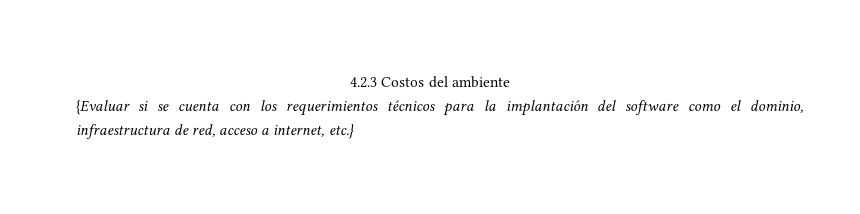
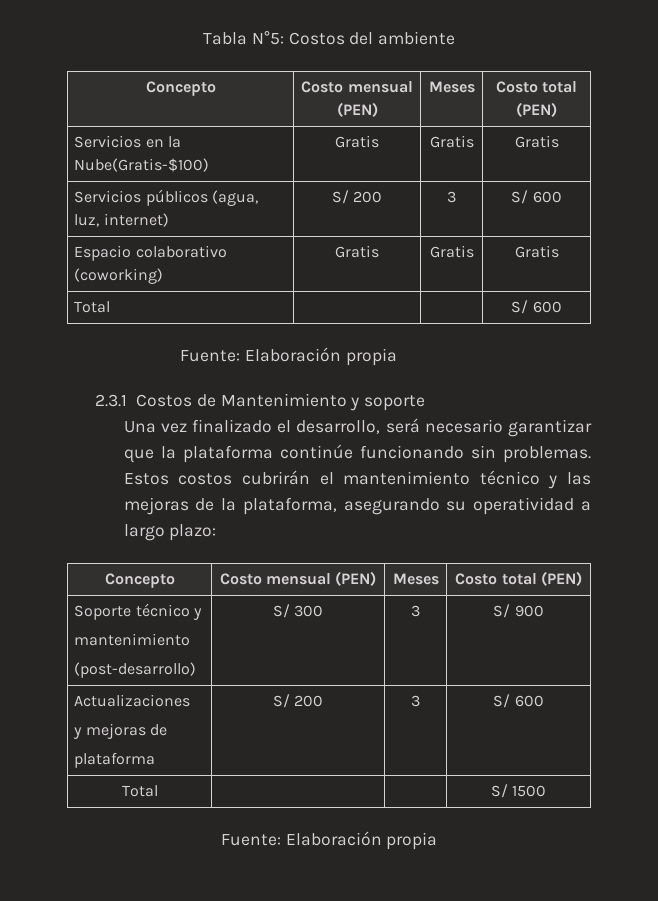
- 4.2.3 Costos del ambiente
- {Evaluar si se cuenta con los requerimientos técnicos para la implantación del software como el dominio, infraestructura de red, acceso a internet, etc.}
+ Tabla N°5: Costos del ambiente
+ Concepto | Costo mensual (PEN) | Meses | Costo total (PEN)
+ Servicios en la Nube(Gratis-$100) | Gratis | Gratis | Gratis
+ Servicios públicos (agua, luz, internet) | S/ 200 | 3 | S/ 600
+ Espacio colaborativo (coworking) | Gratis | Gratis | Gratis
+ Total | | | S/ 600
+ Fuente: Elaboración propia
+ 2.3.1 Costos de Mantenimiento y soporte
+ Una vez finalizado el desarrollo, será necesario garantizar que la plataforma continúe funcionando sin problemas. Estos costos cubrirán el mantenimiento técnico y las mejoras de la plataforma, asegurando su operatividad a largo plazo:
+ Concepto | Costo mensual (PEN) | Meses | Costo total (PEN)
+ Soporte técnico y
+ mantenimiento
+ (post-desarrollo) | S/ 300 | 3 | S/ 900
+ Actualizaciones
+ y mejoras de
+ plataforma | S/ 200 | 3 | S/ 600
+ Total | | | S/ 1500
+ Fuente: Elaboración propia

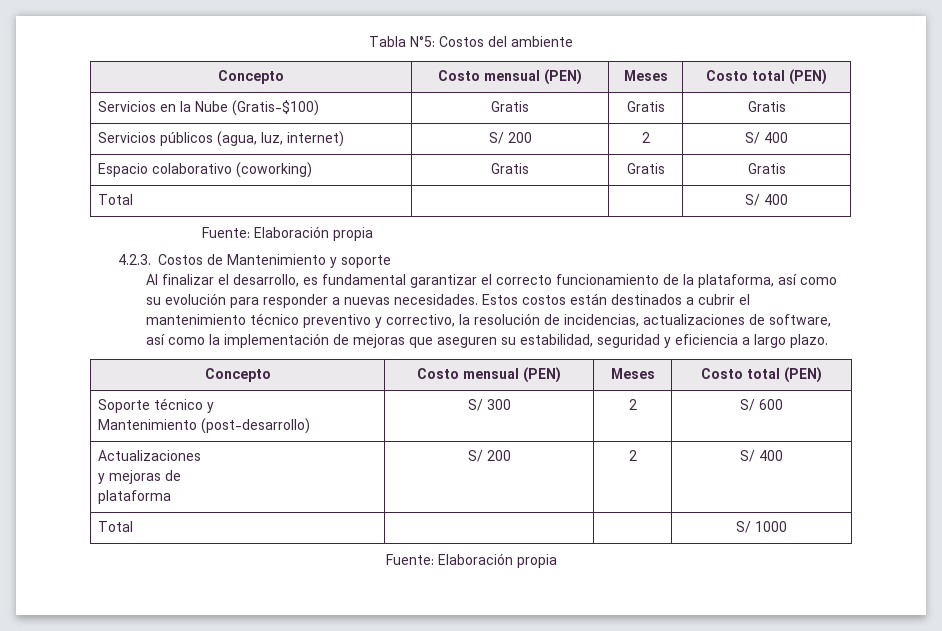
- Servicios en la Nube(Gratis-$100) | Gratis | Gratis | Gratis
+ Servicios en la Nube (Gratis-$100) | Gratis | Gratis | Gratis
- Servicios públicos (agua, luz, internet) | S/ 200 | 3 | S/ 600
+ Servicios públicos (agua, luz, internet) | S/ 200 | 2 | S/ 400
- Total | | | S/ 600
+ Total | | | S/ 400
- 2.3.1 Costos de Mantenimiento y soporte
+ 4.2.3. Costos de Mantenimiento y soporte
- Una vez finalizado el desarrollo, será necesario garantizar que la plataforma continúe funcionando sin problemas. Estos costos cubrirán el mantenimiento técnico y las mejoras de la plataforma, asegurando su operatividad a largo plazo:
+ Al finalizar el desarrollo, es fundamental garantizar el correcto funcionamiento de la plataforma, así como su evolución para responder a nuevas necesidades. Estos costos están destinados a cubrir el mantenimiento técnico preventivo y correctivo, la resolución de incidencias, actualizaciones de software, así como la implementación de mejoras que aseguren su estabilidad, seguridad y eficiencia a largo plazo.
  Soporte técnico y
- mantenimiento
- (post-desarrollo) | S/ 300 | 3 | S/ 900
+ Mantenimiento (post-desarrollo) | S/ 300 | 2 | S/ 600
  Actualizaciones
  y mejoras de
- plataforma | S/ 200 | 3 | S/ 600
- Total | | | S/ 1500
+ plataforma | S/ 200 | 2 | S/ 400
+ Total | | | S/ 1000

